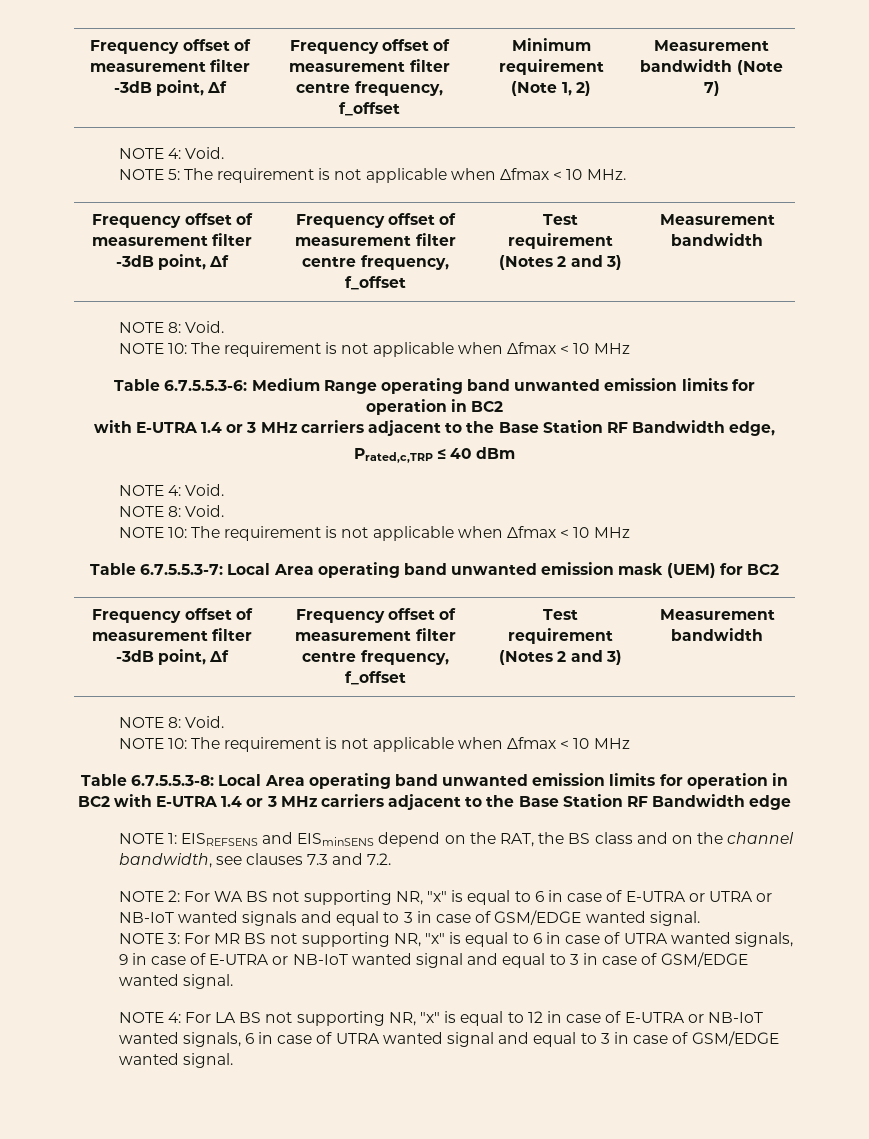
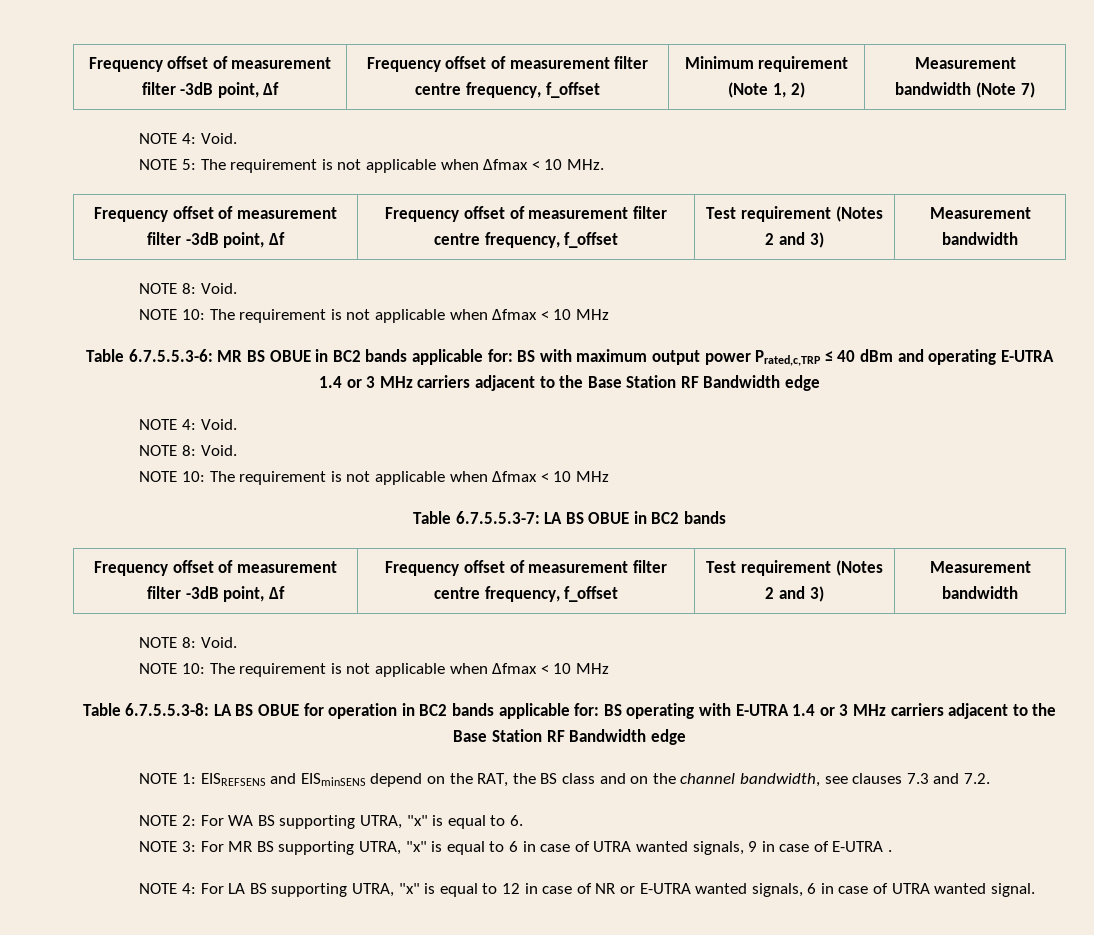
- Table 6.7.5.5.3-6: Medium Range operating band unwanted emission limits for operation in BC2
- with E-UTRA 1.4 or 3 MHz carriers adjacent to the Base Station RF Bandwidth edge,
- Prated,c,TRP ≤ 40 dBm
+ Table 6.7.5.5.3-6: MR BS OBUE in BC2 bands applicable for: BS with maximum output power Prated,c,TRP ≤ 40 dBm and operating E-UTRA 1.4 or 3 MHz carriers adjacent to the Base Station RF Bandwidth edge
- Table 6.7.5.5.3-7: Local Area operating band unwanted emission mask (UEM) for BC2
+ Table 6.7.5.5.3-7: LA BS OBUE in BC2 bands
- Table 6.7.5.5.3-8: Local Area operating band unwanted emission limits for operation in BC2 with E-UTRA 1.4 or 3 MHz carriers adjacent to the Base Station RF Bandwidth edge
+ Table 6.7.5.5.3-8: LA BS OBUE for operation in BC2 bands applicable for: BS operating with E-UTRA 1.4 or 3 MHz carriers adjacent to the Base Station RF Bandwidth edge
- NOTE 2: For WA BS not supporting NR, "x" is equal to 6 in case of E-UTRA or UTRA or NB-IoT wanted signals and equal to 3 in case of GSM/EDGE wanted signal.
+ NOTE 2: For WA BS supporting UTRA, "x" is equal to 6.
- NOTE 3: For MR BS not supporting NR, "x" is equal to 6 in case of UTRA wanted signals, 9 in case of E-UTRA or NB-IoT wanted signal and equal to 3 in case of GSM/EDGE wanted signal.
+ NOTE 3: For MR BS supporting UTRA, "x" is equal to 6 in case of UTRA wanted signals, 9 in case of E-UTRA .
- NOTE 4: For LA BS not supporting NR, "x" is equal to 12 in case of E-UTRA or NB-IoT wanted signals, 6 in case of UTRA wanted signal and equal to 3 in case of GSM/EDGE wanted signal.
+ NOTE 4: For LA BS supporting UTRA, "x" is equal to 12 in case of NR or E-UTRA wanted signals, 6 in case of UTRA wanted signal.

